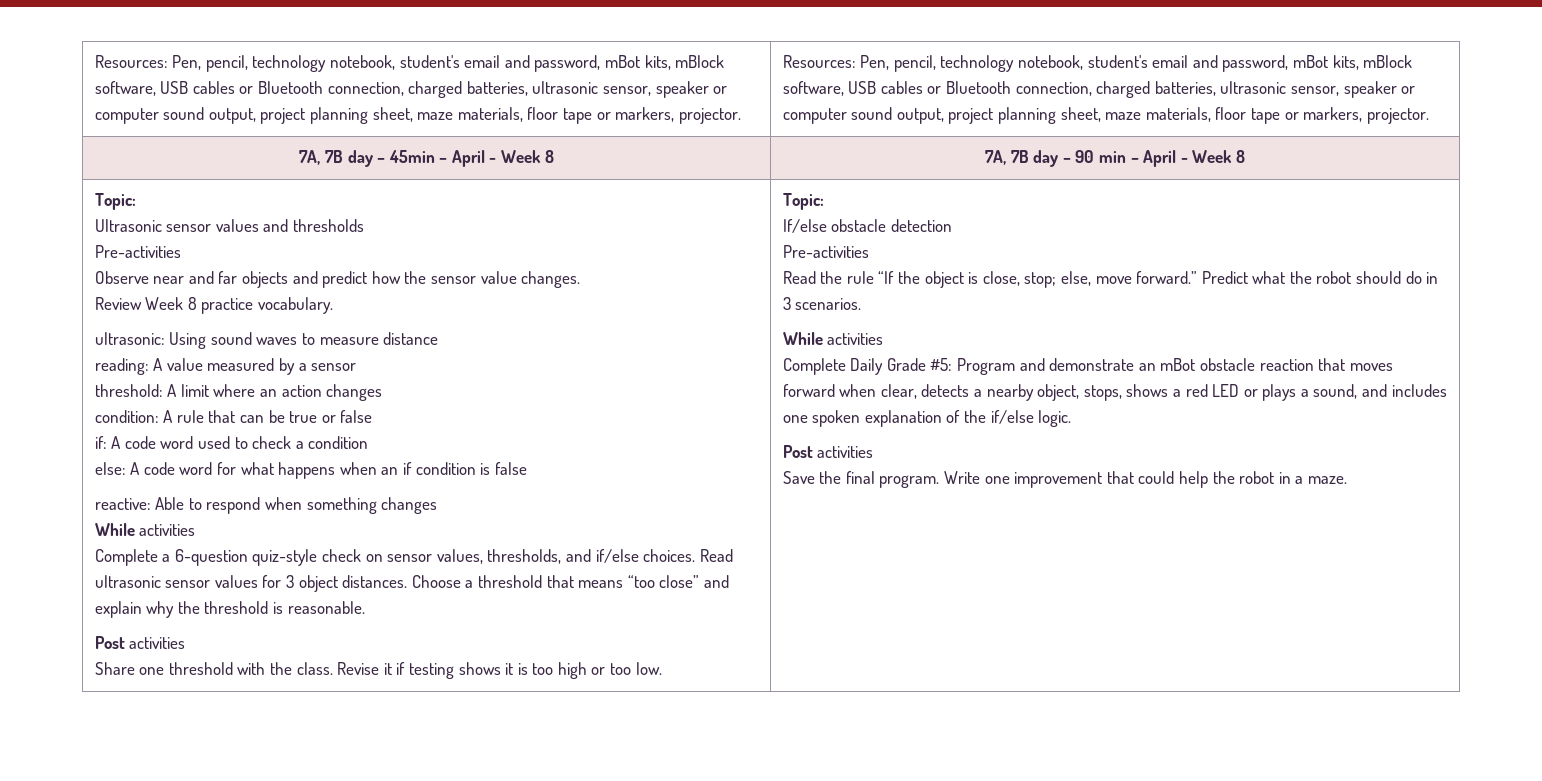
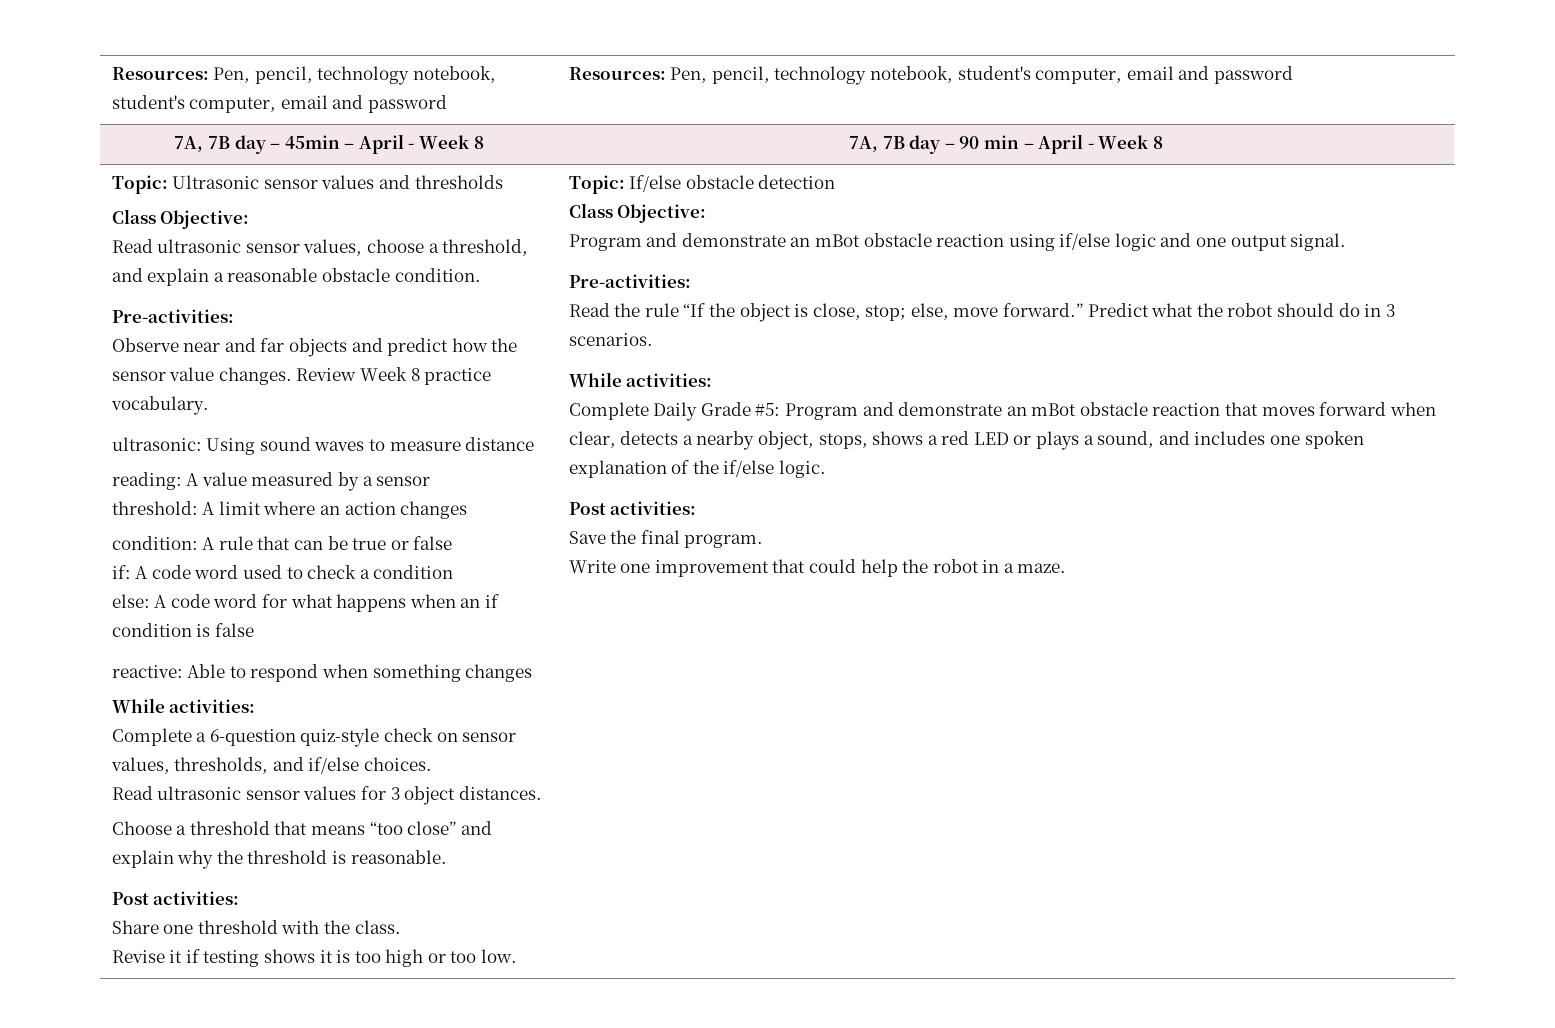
- Resources: Pen, pencil, technology notebook, student's email and password, mBot kits, mBlock software, USB cables or Bluetooth connection, charged batteries, ultrasonic sensor, speaker or computer sound output, project planning sheet, maze materials, floor tape or markers, projector. | Resources: Pen, pencil, technology notebook, student's email and password, mBot kits, mBlock software, USB cables or Bluetooth connection, charged batteries, ultrasonic sensor, speaker or computer sound output, project planning sheet, maze materials, floor tape or markers, projector.
+ Resources: Pen, pencil, technology notebook, student's computer, email and password | Resources: Pen, pencil, technology notebook, student's computer, email and password
  7A, 7B day – 45min – April - Week 8 | 7A, 7B day – 90 min – April - Week 8
- Topic:
- Ultrasonic sensor values and thresholds
- Pre-activities
+ Topic: Ultrasonic sensor values and thresholds
+ Class Objective:
+ Read ultrasonic sensor values, choose a threshold, and explain a reasonable obstacle condition.
+ Pre-activities:
- Observe near and far objects and predict how the sensor value changes.
- Review Week 8 practice vocabulary.
+ Observe near and far objects and predict how the sensor value changes. Review Week 8 practice vocabulary.
  reactive: Able to respond when something changes
- While activities
+ While activities:
- Complete a 6-question quiz-style check on sensor values, thresholds, and if/else choices. Read ultrasonic sensor values for 3 object distances. Choose a threshold that means “too close” and explain why the threshold is reasonable.
- Post activities
+ Complete a 6-question quiz-style check on sensor values, thresholds, and if/else choices.
+ Read ultrasonic sensor values for 3 object distances.
+ Choose a threshold that means “too close” and explain why the threshold is reasonable.
+ Post activities:
- Share one threshold with the class. Revise it if testing shows it is too high or too low. | Topic:
- If/else obstacle detection
- Pre-activities
+ Share one threshold with the class.
+ Revise it if testing shows it is too high or too low. | Topic: If/else obstacle detection
+ Class Objective:
+ Program and demonstrate an mBot obstacle reaction using if/else logic and one output signal.
+ Pre-activities:
  Predict what the robot should do in 3 scenarios.
- While activities
+ While activities:
  Complete Daily Grade #5: Program and demonstrate an mBot obstacle reaction that moves forward when clear, detects a nearby object, stops, shows a red LED or plays a sound, and includes one spoken explanation of the if/else logic.
- Post activities
+ Post activities:
- Save the final program. Write one improvement that could help the robot in a maze.
+ Save the final program.
+ Write one improvement that could help the robot in a maze.

